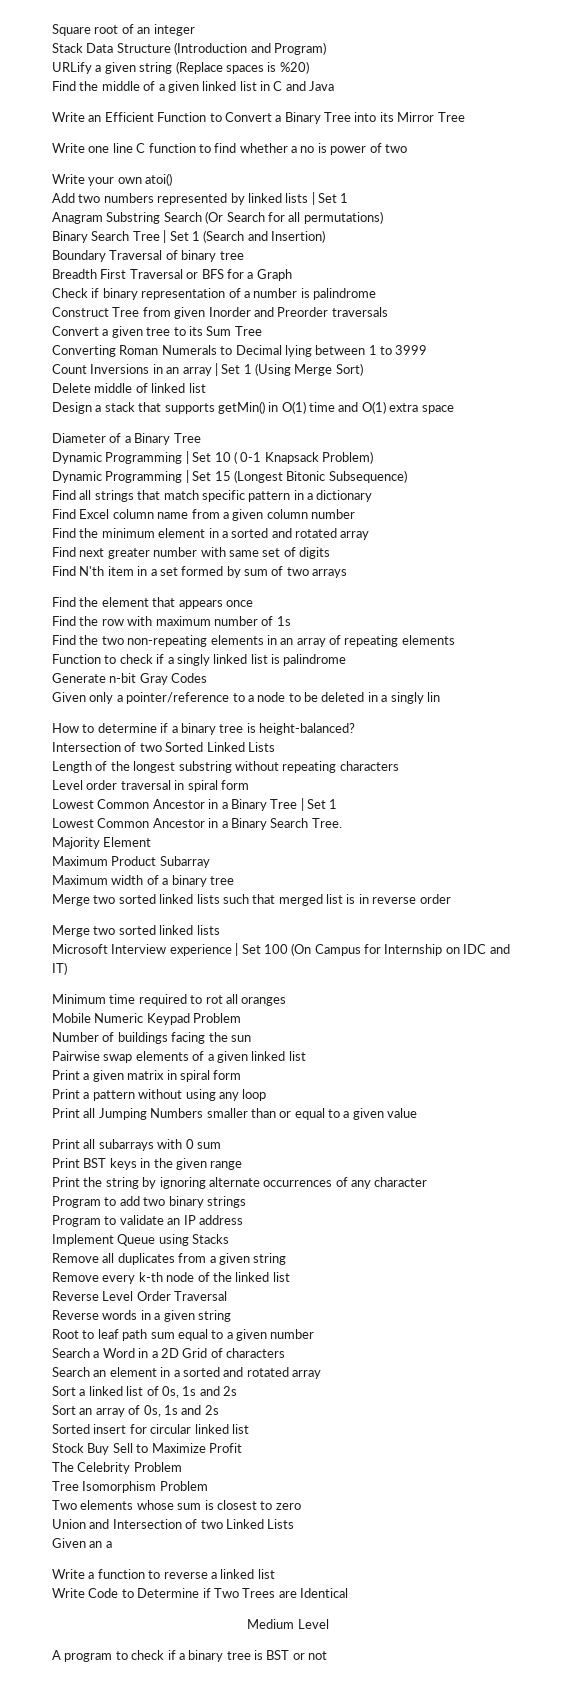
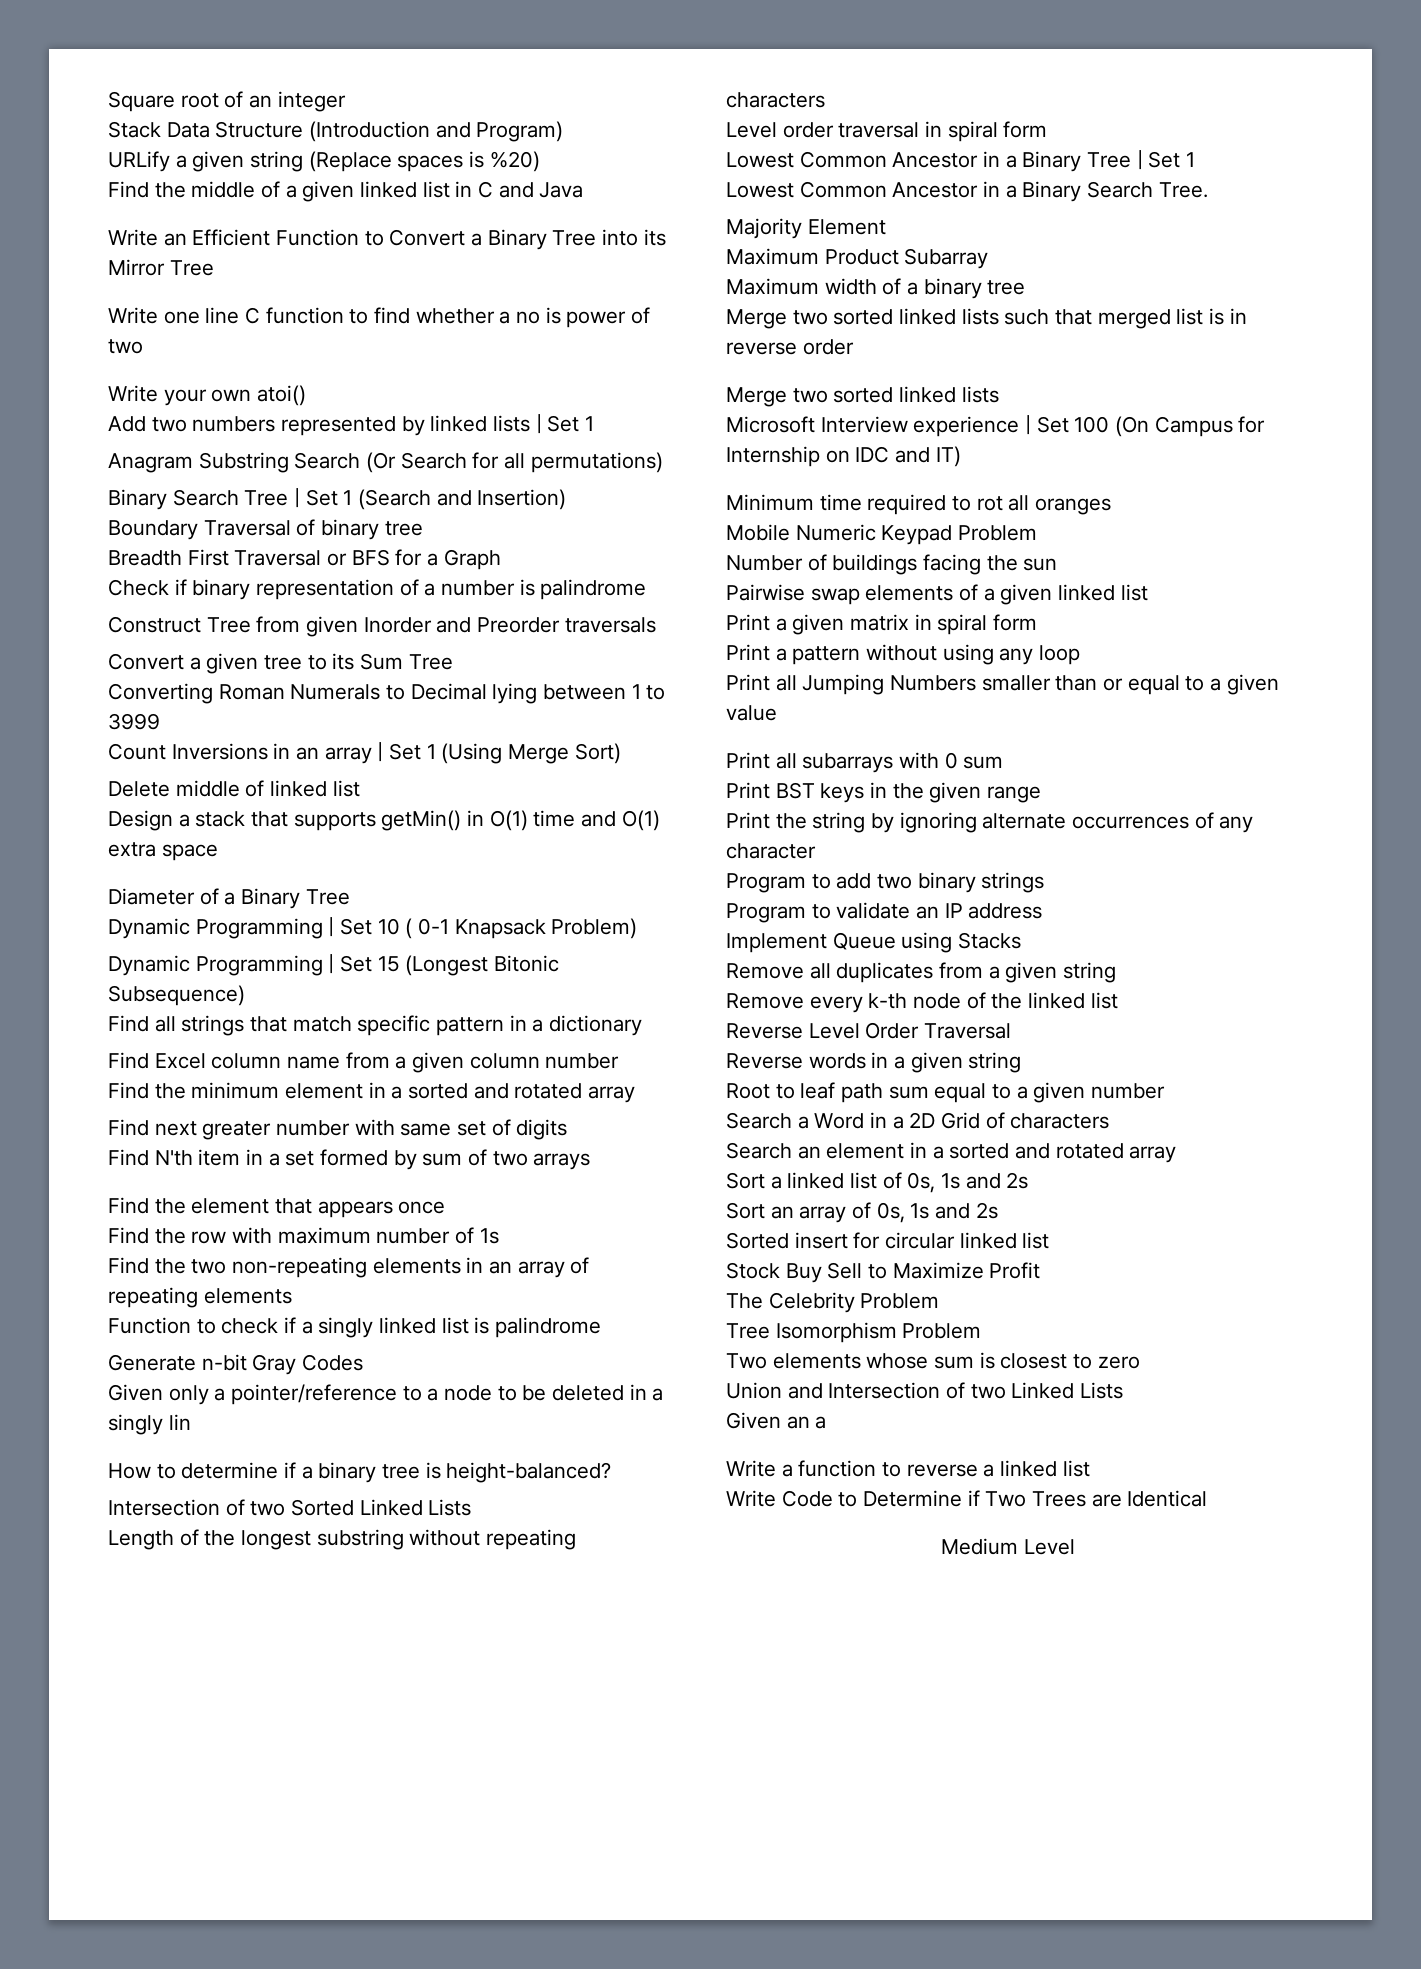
- A program to check if a binary tree is BST or not

